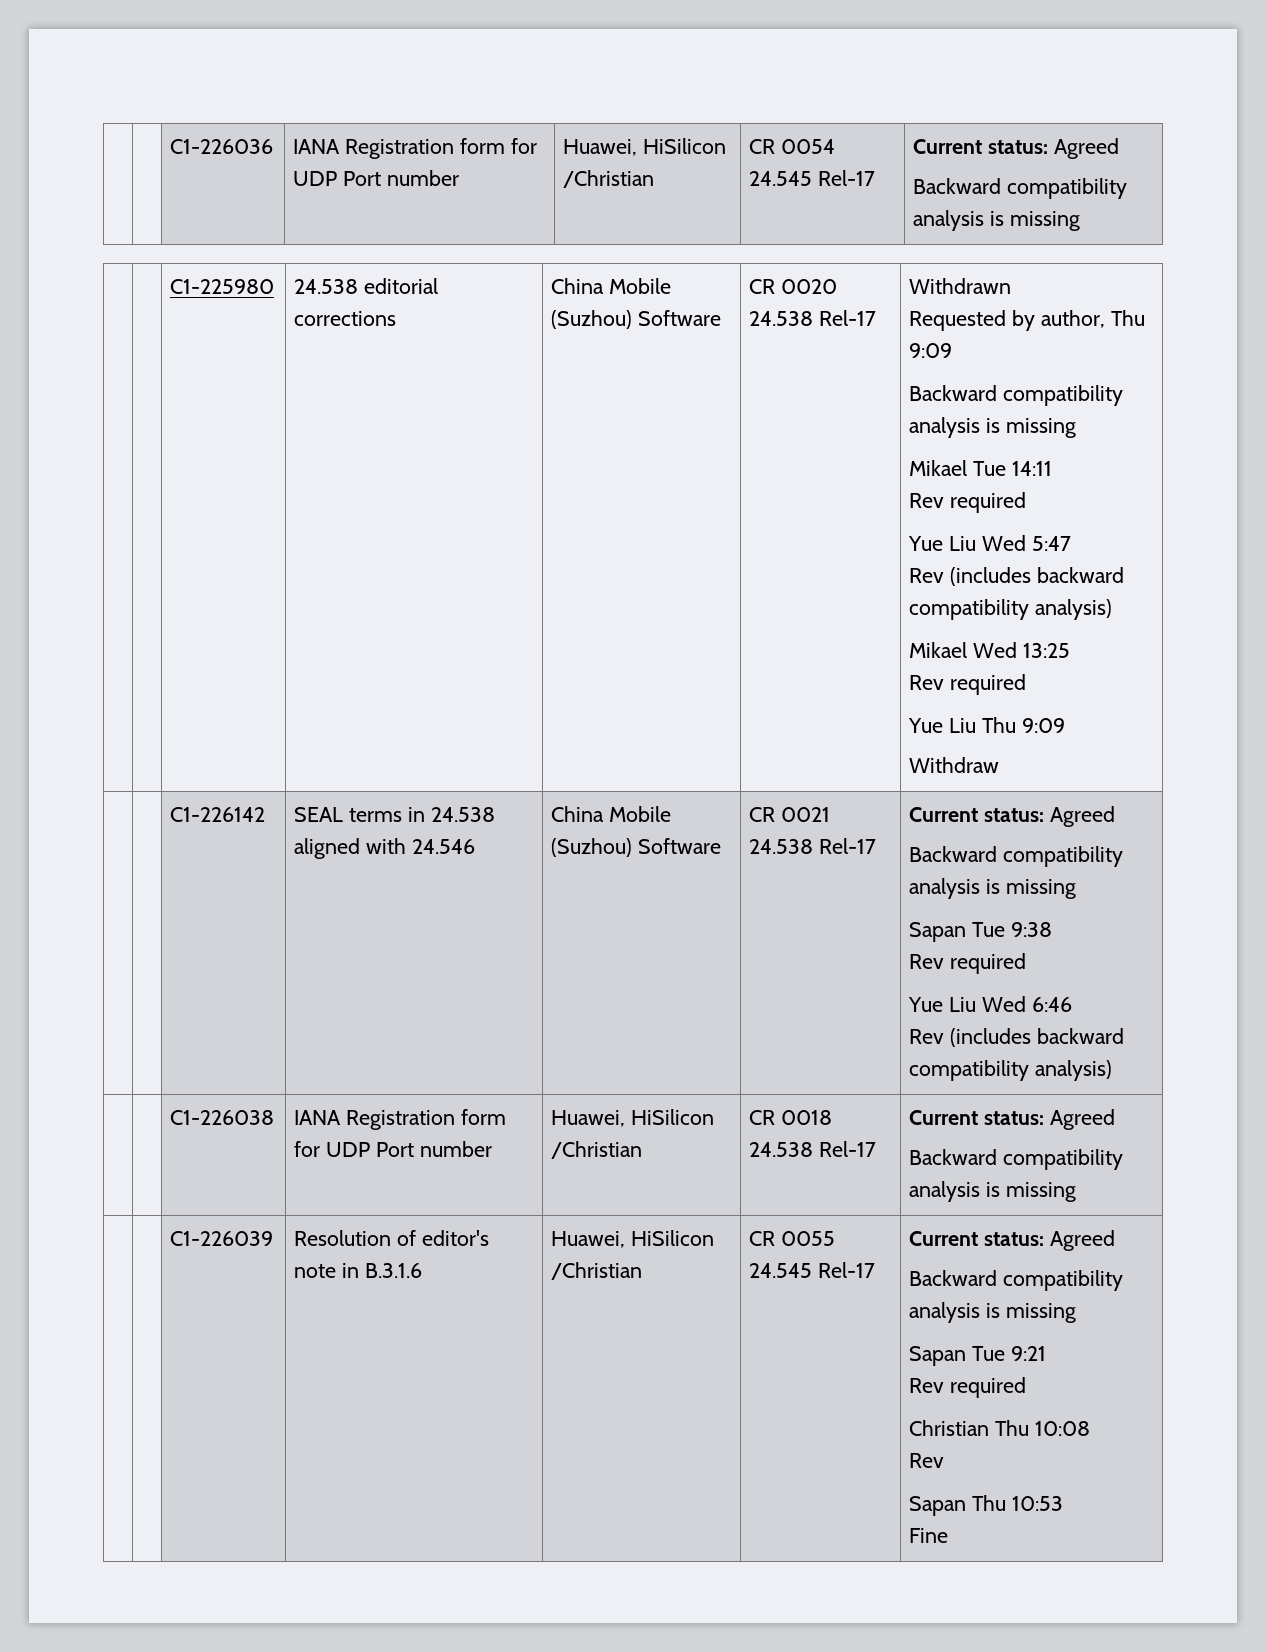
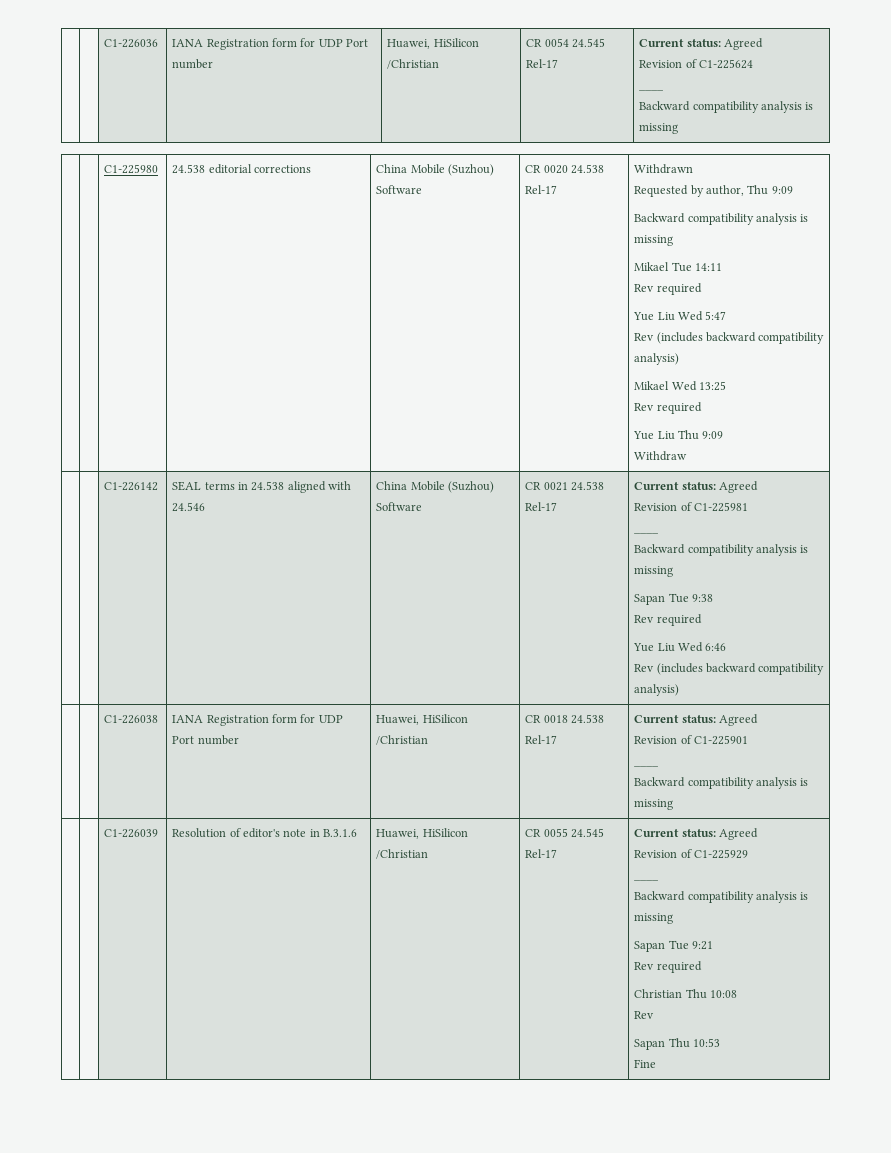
  | | C1-226036 | IANA Registration form for UDP Port number | Huawei, HiSilicon /Christian | CR 0054 24.545 Rel-17 | Current status: Agreed
+ Revision of C1-225624
+ ____
+ Revision of C1-225981
+ ____
  | | C1-226038 | IANA Registration form for UDP Port number | Huawei, HiSilicon /Christian | CR 0018 24.538 Rel-17 | Current status: Agreed
+ Revision of C1-225901
+ ____
  | | C1-226039 | Resolution of editor's note in B.3.1.6 | Huawei, HiSilicon /Christian | CR 0055 24.545 Rel-17 | Current status: Agreed
+ Revision of C1-225929
+ ____

